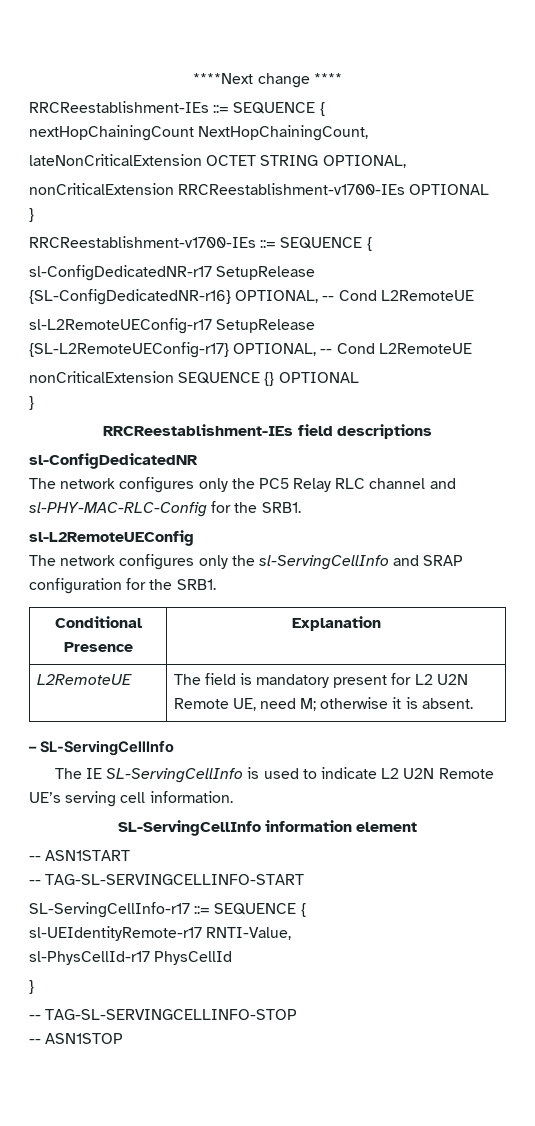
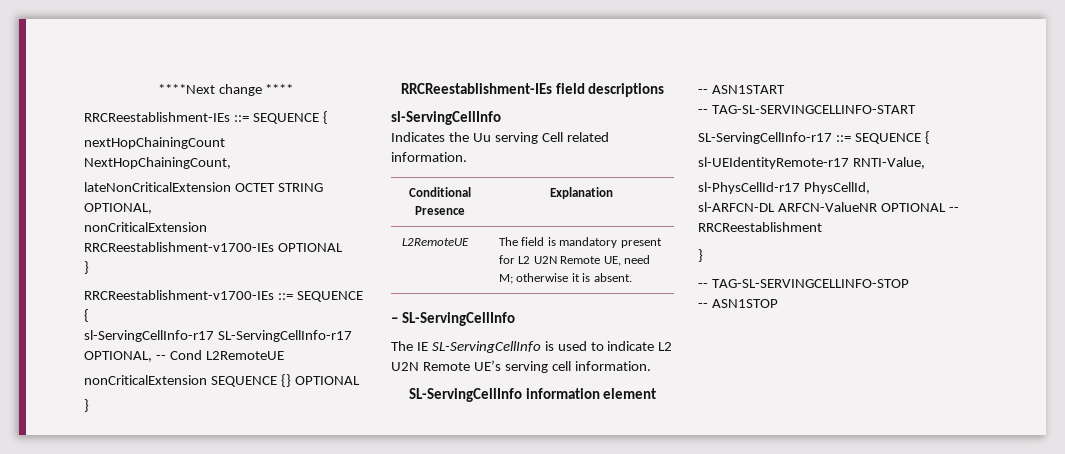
- sl-ConfigDedicatedNR-r17 SetupRelease {SL-ConfigDedicatedNR-r16} OPTIONAL, -- Cond L2RemoteUE
- sl-L2RemoteUEConfig-r17 SetupRelease {SL-L2RemoteUEConfig-r17} OPTIONAL, -- Cond L2RemoteUE
+ sl-ServingCellInfo-r17 SL-ServingCellInfo-r17 OPTIONAL, -- Cond L2RemoteUE
- sl-ConfigDedicatedNR
- The network configures only the PC5 Relay RLC channel and sl-PHY-MAC-RLC-Config for the SRB1.
- sl-L2RemoteUEConfig
- The network configures only the sl-ServingCellInfo and SRAP configuration for the SRB1.
+ sl-ServingCellInfo
+ Indicates the Uu serving Cell related information.
- sl-PhysCellId-r17 PhysCellId
+ sl-PhysCellId-r17 PhysCellId,
+ sl-ARFCN-DL ARFCN-ValueNR OPTIONAL -- RRCReestablishment

